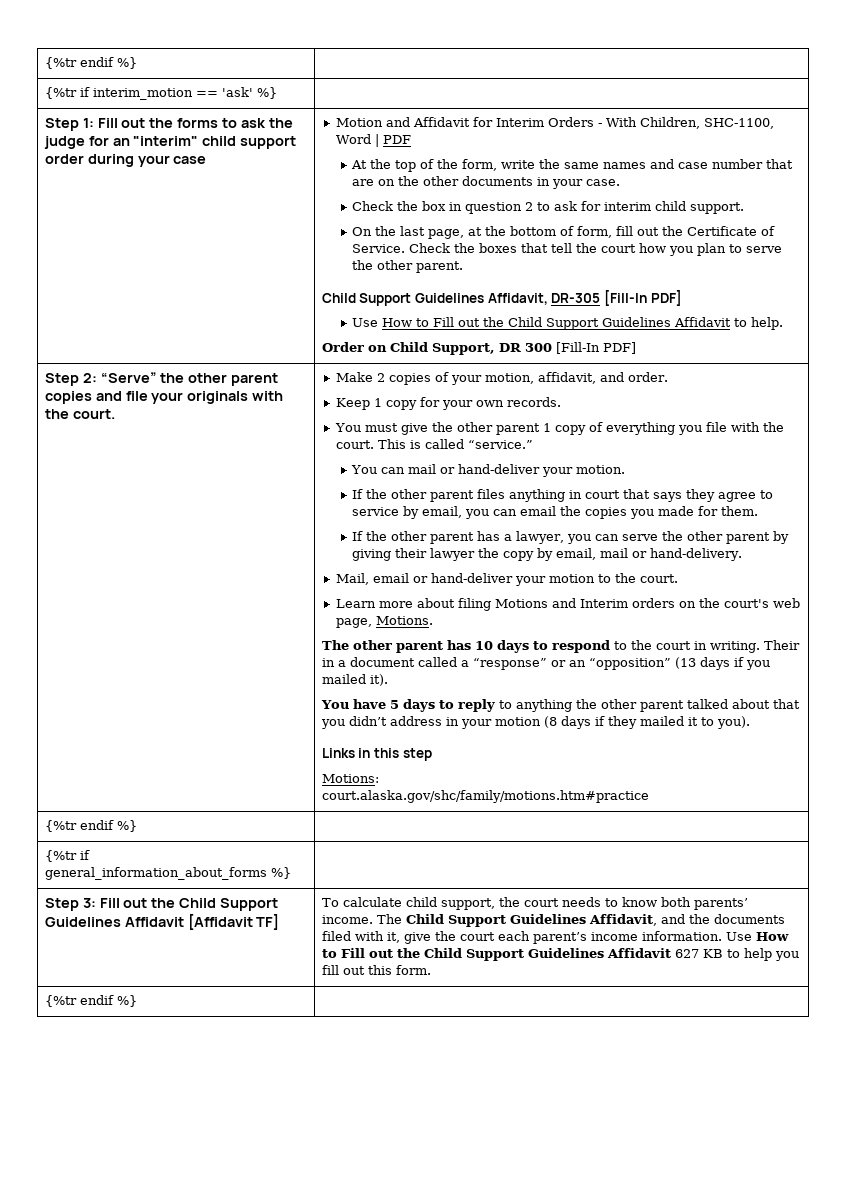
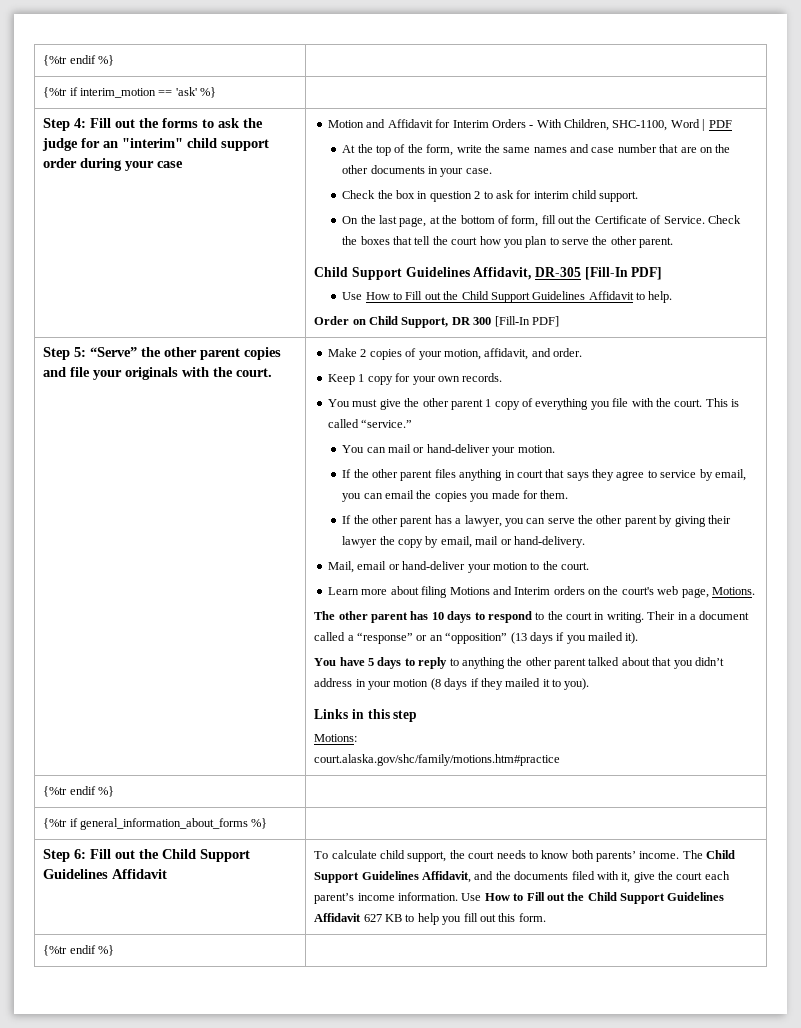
- Step 1: Fill out the forms to ask the judge for an "interim" child support order during your case
+ Step 4: Fill out the forms to ask the judge for an "interim" child support order during your case
- Step 2: “Serve” the other parent copies and file your originals with the court.
+ Step 5: “Serve” the other parent copies and file your originals with the court.
- Step 3: Fill out the Child Support Guidelines Affidavit [Affidavit TF]
+ Step 6: Fill out the Child Support Guidelines Affidavit

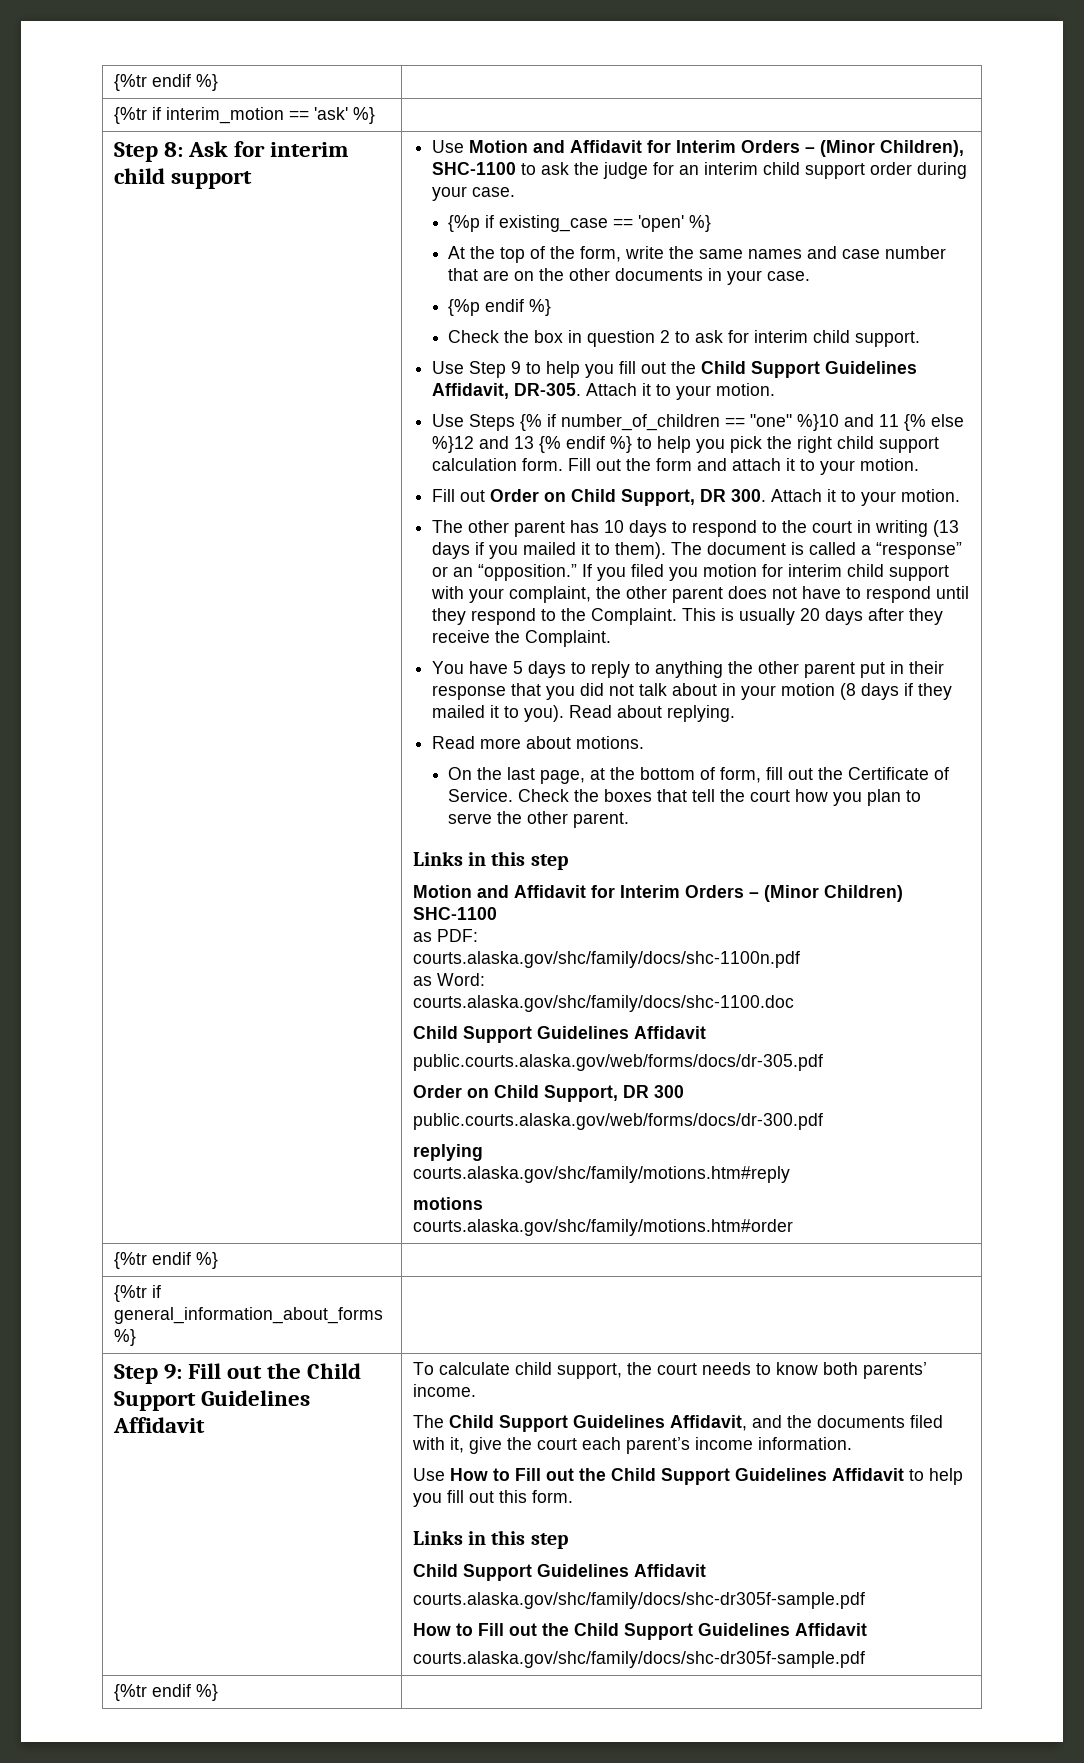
- Step 4: Fill out the forms to ask the judge for an "interim" child support order during your case | Motion and Affidavit for Interim Orders - With Children, SHC-1100, Word | PDF
+ Step 8: Ask for interim child support | Use Motion and Affidavit for Interim Orders – (Minor Children), SHC-1100 to ask the judge for an interim child support order during your case.
+ {%p if existing_case == 'open' %}
+ {%p endif %}
+ Use Step 9 to help you fill out the Child Support Guidelines Affidavit, DR-305. Attach it to your motion.
+ Use Steps {% if number_of_children == "one" %}10 and 11 {% else %}12 and 13 {% endif %} to help you pick the right child support calculation form. Fill out the form and attach it to your motion.
+ Fill out Order on Child Support, DR 300. Attach it to your motion.
+ The other parent has 10 days to respond to the court in writing (13 days if you mailed it to them). The document is called a “response” or an “opposition.” If you filed you motion for interim child support with your complaint, the other parent does not have to respond until they respond to the Complaint. This is usually 20 days after they receive the Complaint.
+ You have 5 days to reply to anything the other parent put in their response that you did not talk about in your motion (8 days if they mailed it to you). Read about replying.
+ Read more about motions.
  Check the boxes that tell the court how you plan to serve the other parent.
- Child Support Guidelines Affidavit, DR-305 [Fill-In PDF]
- Use How to Fill out the Child Support Guidelines Affidavit to help.
+ Links in this step
+ Motion and Affidavit for Interim Orders – (Minor Children) SHC-1100
+ as PDF:
+ courts.alaska.gov/shc/family/docs/shc-1100n.pdf
+ as Word:
+ courts.alaska.gov/shc/family/docs/shc-1100.doc
+ Child Support Guidelines Affidavit
+ public.courts.alaska.gov/web/forms/docs/dr-305.pdf
- Order on Child Support, DR 300 [Fill-In PDF]
- Step 5: “Serve” the other parent copies and file your originals with the court. | Make 2 copies of your motion, affidavit, and order.
- Keep 1 copy for your own records.
- You must give the other parent 1 copy of everything you file with the court. This is called “service.”
- You can mail or hand-deliver your motion.
- If the other parent files anything in court that says they agree to service by email, you can email the copies you made for them.
- If the other parent has a lawyer, you can serve the other parent by giving their lawyer the copy by email, mail or hand-delivery.
- Mail, email or hand-deliver your motion to the court.
- Learn more about filing Motions and Interim orders on the court's web page, Motions.
- The other parent has 10 days to respond to the court in writing. Their in a document called a “response” or an “opposition” (13 days if you mailed it).
- You have 5 days to reply to anything the other parent talked about that you didn’t address in your motion (8 days if they mailed it to you).
- Links in this step
- Motions:
- court.alaska.gov/shc/family/motions.htm#practice
+ Order on Child Support, DR 300
+ public.courts.alaska.gov/web/forms/docs/dr-300.pdf
+ replying
+ courts.alaska.gov/shc/family/motions.htm#reply
+ motions
+ courts.alaska.gov/shc/family/motions.htm#order
- Step 6: Fill out the Child Support Guidelines Affidavit
+ Step 9: Fill out the Child Support Guidelines Affidavit
- To calculate child support, the court needs to know both parents’ income. The Child Support Guidelines Affidavit, and the documents filed with it, give the court each parent’s income information. Use How to Fill out the Child Support Guidelines Affidavit 627 KB to help you fill out this form.
+ To calculate child support, the court needs to know both parents’ income.
+ The Child Support Guidelines Affidavit, and the documents filed with it, give the court each parent’s income information.
+ Use How to Fill out the Child Support Guidelines Affidavit to help you fill out this form.
+ Links in this step
+ Child Support Guidelines Affidavit
+ courts.alaska.gov/shc/family/docs/shc-dr305f-sample.pdf
+ How to Fill out the Child Support Guidelines Affidavit
+ courts.alaska.gov/shc/family/docs/shc-dr305f-sample.pdf

